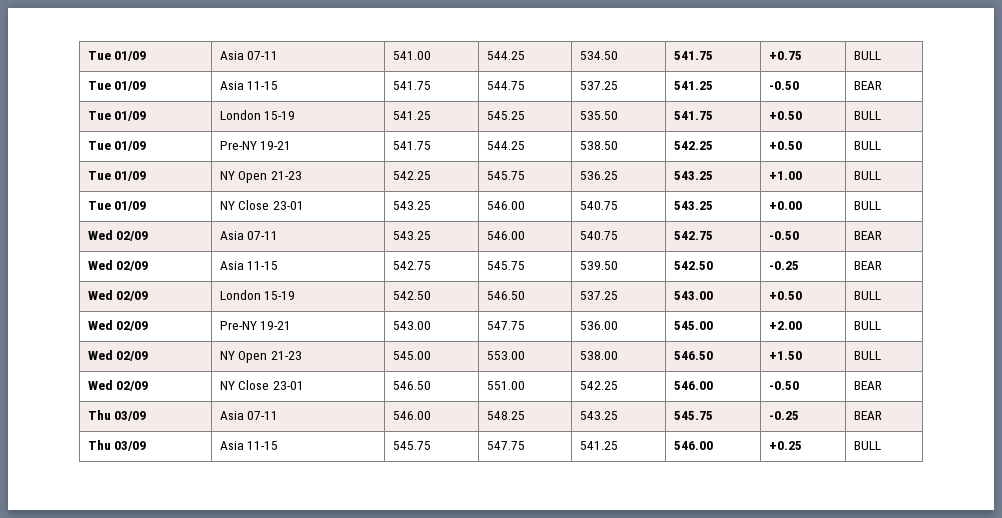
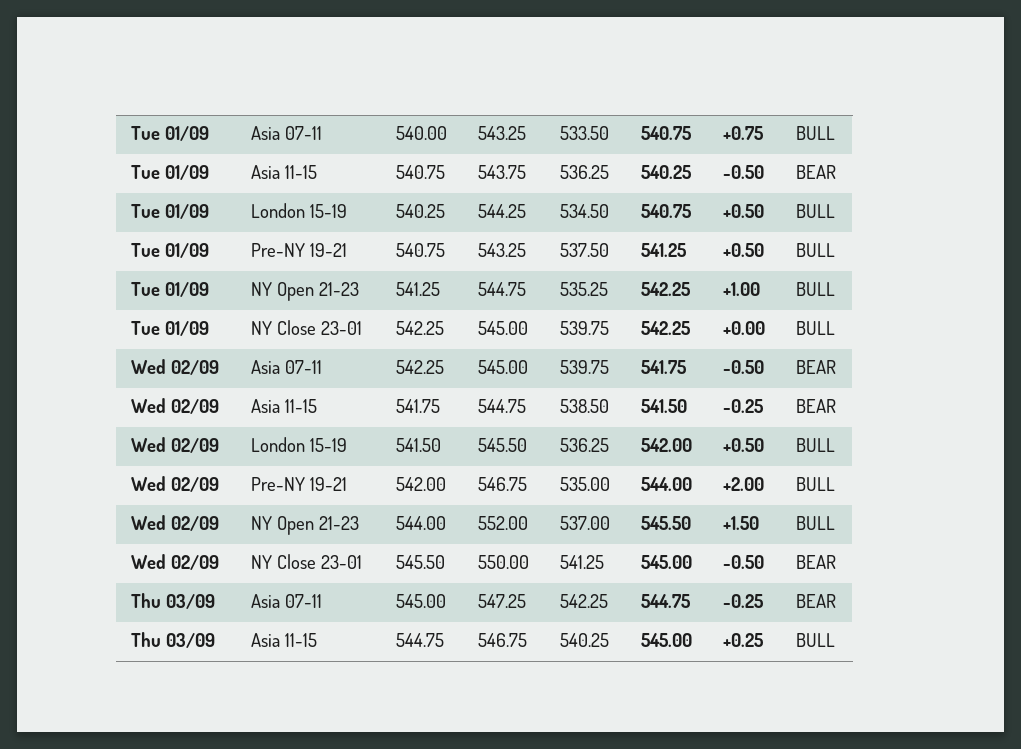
- Tue 01/09 | Asia 07-11 | 541.00 | 544.25 | 534.50 | 541.75 | +0.75 | BULL
+ Tue 01/09 | Asia 07-11 | 540.00 | 543.25 | 533.50 | 540.75 | +0.75 | BULL
- Tue 01/09 | Asia 11-15 | 541.75 | 544.75 | 537.25 | 541.25 | -0.50 | BEAR
+ Tue 01/09 | Asia 11-15 | 540.75 | 543.75 | 536.25 | 540.25 | -0.50 | BEAR
- Tue 01/09 | London 15-19 | 541.25 | 545.25 | 535.50 | 541.75 | +0.50 | BULL
+ Tue 01/09 | London 15-19 | 540.25 | 544.25 | 534.50 | 540.75 | +0.50 | BULL
- Tue 01/09 | Pre-NY 19-21 | 541.75 | 544.25 | 538.50 | 542.25 | +0.50 | BULL
+ Tue 01/09 | Pre-NY 19-21 | 540.75 | 543.25 | 537.50 | 541.25 | +0.50 | BULL
- Tue 01/09 | NY Open 21-23 | 542.25 | 545.75 | 536.25 | 543.25 | +1.00 | BULL
+ Tue 01/09 | NY Open 21-23 | 541.25 | 544.75 | 535.25 | 542.25 | +1.00 | BULL
- Tue 01/09 | NY Close 23-01 | 543.25 | 546.00 | 540.75 | 543.25 | +0.00 | BULL
+ Tue 01/09 | NY Close 23-01 | 542.25 | 545.00 | 539.75 | 542.25 | +0.00 | BULL
- Wed 02/09 | Asia 07-11 | 543.25 | 546.00 | 540.75 | 542.75 | -0.50 | BEAR
+ Wed 02/09 | Asia 07-11 | 542.25 | 545.00 | 539.75 | 541.75 | -0.50 | BEAR
- Wed 02/09 | Asia 11-15 | 542.75 | 545.75 | 539.50 | 542.50 | -0.25 | BEAR
+ Wed 02/09 | Asia 11-15 | 541.75 | 544.75 | 538.50 | 541.50 | -0.25 | BEAR
- Wed 02/09 | London 15-19 | 542.50 | 546.50 | 537.25 | 543.00 | +0.50 | BULL
+ Wed 02/09 | London 15-19 | 541.50 | 545.50 | 536.25 | 542.00 | +0.50 | BULL
- Wed 02/09 | Pre-NY 19-21 | 543.00 | 547.75 | 536.00 | 545.00 | +2.00 | BULL
+ Wed 02/09 | Pre-NY 19-21 | 542.00 | 546.75 | 535.00 | 544.00 | +2.00 | BULL
- Wed 02/09 | NY Open 21-23 | 545.00 | 553.00 | 538.00 | 546.50 | +1.50 | BULL
+ Wed 02/09 | NY Open 21-23 | 544.00 | 552.00 | 537.00 | 545.50 | +1.50 | BULL
- Wed 02/09 | NY Close 23-01 | 546.50 | 551.00 | 542.25 | 546.00 | -0.50 | BEAR
+ Wed 02/09 | NY Close 23-01 | 545.50 | 550.00 | 541.25 | 545.00 | -0.50 | BEAR
- Thu 03/09 | Asia 07-11 | 546.00 | 548.25 | 543.25 | 545.75 | -0.25 | BEAR
+ Thu 03/09 | Asia 07-11 | 545.00 | 547.25 | 542.25 | 544.75 | -0.25 | BEAR
- Thu 03/09 | Asia 11-15 | 545.75 | 547.75 | 541.25 | 546.00 | +0.25 | BULL
+ Thu 03/09 | Asia 11-15 | 544.75 | 546.75 | 540.25 | 545.00 | +0.25 | BULL

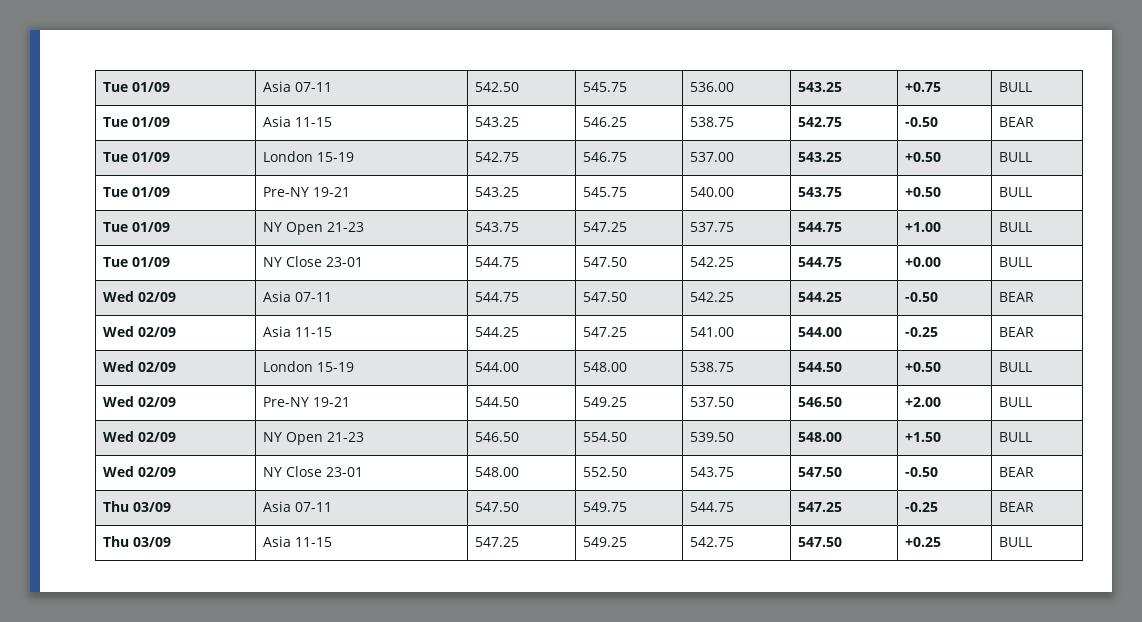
- Tue 01/09 | Asia 07-11 | 540.00 | 543.25 | 533.50 | 540.75 | +0.75 | BULL
+ Tue 01/09 | Asia 07-11 | 542.50 | 545.75 | 536.00 | 543.25 | +0.75 | BULL
- Tue 01/09 | Asia 11-15 | 540.75 | 543.75 | 536.25 | 540.25 | -0.50 | BEAR
+ Tue 01/09 | Asia 11-15 | 543.25 | 546.25 | 538.75 | 542.75 | -0.50 | BEAR
- Tue 01/09 | London 15-19 | 540.25 | 544.25 | 534.50 | 540.75 | +0.50 | BULL
+ Tue 01/09 | London 15-19 | 542.75 | 546.75 | 537.00 | 543.25 | +0.50 | BULL
- Tue 01/09 | Pre-NY 19-21 | 540.75 | 543.25 | 537.50 | 541.25 | +0.50 | BULL
+ Tue 01/09 | Pre-NY 19-21 | 543.25 | 545.75 | 540.00 | 543.75 | +0.50 | BULL
- Tue 01/09 | NY Open 21-23 | 541.25 | 544.75 | 535.25 | 542.25 | +1.00 | BULL
+ Tue 01/09 | NY Open 21-23 | 543.75 | 547.25 | 537.75 | 544.75 | +1.00 | BULL
- Tue 01/09 | NY Close 23-01 | 542.25 | 545.00 | 539.75 | 542.25 | +0.00 | BULL
+ Tue 01/09 | NY Close 23-01 | 544.75 | 547.50 | 542.25 | 544.75 | +0.00 | BULL
- Wed 02/09 | Asia 07-11 | 542.25 | 545.00 | 539.75 | 541.75 | -0.50 | BEAR
+ Wed 02/09 | Asia 07-11 | 544.75 | 547.50 | 542.25 | 544.25 | -0.50 | BEAR
- Wed 02/09 | Asia 11-15 | 541.75 | 544.75 | 538.50 | 541.50 | -0.25 | BEAR
+ Wed 02/09 | Asia 11-15 | 544.25 | 547.25 | 541.00 | 544.00 | -0.25 | BEAR
- Wed 02/09 | London 15-19 | 541.50 | 545.50 | 536.25 | 542.00 | +0.50 | BULL
+ Wed 02/09 | London 15-19 | 544.00 | 548.00 | 538.75 | 544.50 | +0.50 | BULL
- Wed 02/09 | Pre-NY 19-21 | 542.00 | 546.75 | 535.00 | 544.00 | +2.00 | BULL
+ Wed 02/09 | Pre-NY 19-21 | 544.50 | 549.25 | 537.50 | 546.50 | +2.00 | BULL
- Wed 02/09 | NY Open 21-23 | 544.00 | 552.00 | 537.00 | 545.50 | +1.50 | BULL
+ Wed 02/09 | NY Open 21-23 | 546.50 | 554.50 | 539.50 | 548.00 | +1.50 | BULL
- Wed 02/09 | NY Close 23-01 | 545.50 | 550.00 | 541.25 | 545.00 | -0.50 | BEAR
+ Wed 02/09 | NY Close 23-01 | 548.00 | 552.50 | 543.75 | 547.50 | -0.50 | BEAR
- Thu 03/09 | Asia 07-11 | 545.00 | 547.25 | 542.25 | 544.75 | -0.25 | BEAR
+ Thu 03/09 | Asia 07-11 | 547.50 | 549.75 | 544.75 | 547.25 | -0.25 | BEAR
- Thu 03/09 | Asia 11-15 | 544.75 | 546.75 | 540.25 | 545.00 | +0.25 | BULL
+ Thu 03/09 | Asia 11-15 | 547.25 | 549.25 | 542.75 | 547.50 | +0.25 | BULL

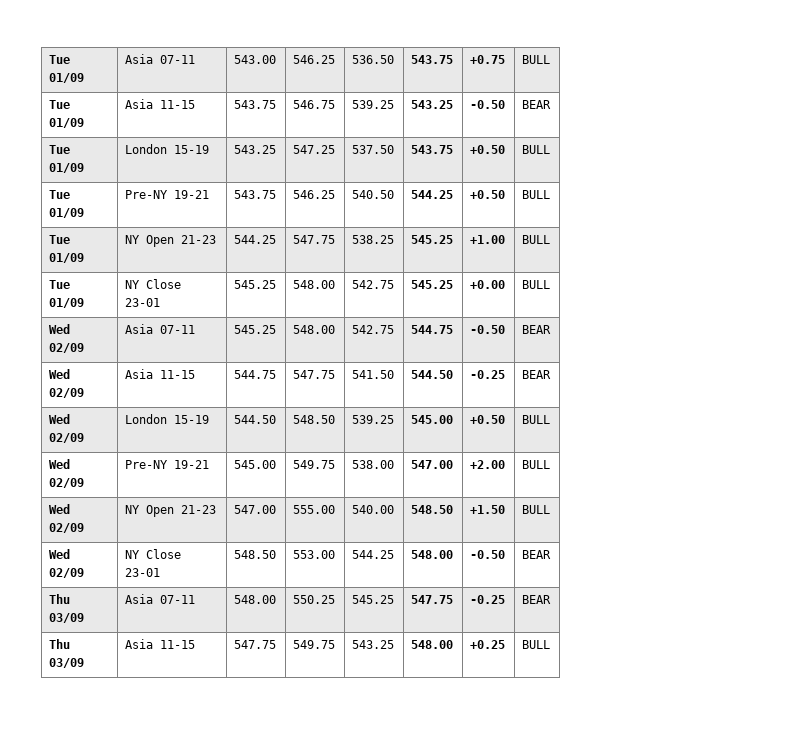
- Tue 01/09 | Asia 07-11 | 542.50 | 545.75 | 536.00 | 543.25 | +0.75 | BULL
+ Tue 01/09 | Asia 07-11 | 543.00 | 546.25 | 536.50 | 543.75 | +0.75 | BULL
- Tue 01/09 | Asia 11-15 | 543.25 | 546.25 | 538.75 | 542.75 | -0.50 | BEAR
+ Tue 01/09 | Asia 11-15 | 543.75 | 546.75 | 539.25 | 543.25 | -0.50 | BEAR
- Tue 01/09 | London 15-19 | 542.75 | 546.75 | 537.00 | 543.25 | +0.50 | BULL
+ Tue 01/09 | London 15-19 | 543.25 | 547.25 | 537.50 | 543.75 | +0.50 | BULL
- Tue 01/09 | Pre-NY 19-21 | 543.25 | 545.75 | 540.00 | 543.75 | +0.50 | BULL
+ Tue 01/09 | Pre-NY 19-21 | 543.75 | 546.25 | 540.50 | 544.25 | +0.50 | BULL
- Tue 01/09 | NY Open 21-23 | 543.75 | 547.25 | 537.75 | 544.75 | +1.00 | BULL
+ Tue 01/09 | NY Open 21-23 | 544.25 | 547.75 | 538.25 | 545.25 | +1.00 | BULL
- Tue 01/09 | NY Close 23-01 | 544.75 | 547.50 | 542.25 | 544.75 | +0.00 | BULL
+ Tue 01/09 | NY Close 23-01 | 545.25 | 548.00 | 542.75 | 545.25 | +0.00 | BULL
- Wed 02/09 | Asia 07-11 | 544.75 | 547.50 | 542.25 | 544.25 | -0.50 | BEAR
+ Wed 02/09 | Asia 07-11 | 545.25 | 548.00 | 542.75 | 544.75 | -0.50 | BEAR
- Wed 02/09 | Asia 11-15 | 544.25 | 547.25 | 541.00 | 544.00 | -0.25 | BEAR
+ Wed 02/09 | Asia 11-15 | 544.75 | 547.75 | 541.50 | 544.50 | -0.25 | BEAR
- Wed 02/09 | London 15-19 | 544.00 | 548.00 | 538.75 | 544.50 | +0.50 | BULL
+ Wed 02/09 | London 15-19 | 544.50 | 548.50 | 539.25 | 545.00 | +0.50 | BULL
- Wed 02/09 | Pre-NY 19-21 | 544.50 | 549.25 | 537.50 | 546.50 | +2.00 | BULL
+ Wed 02/09 | Pre-NY 19-21 | 545.00 | 549.75 | 538.00 | 547.00 | +2.00 | BULL
- Wed 02/09 | NY Open 21-23 | 546.50 | 554.50 | 539.50 | 548.00 | +1.50 | BULL
+ Wed 02/09 | NY Open 21-23 | 547.00 | 555.00 | 540.00 | 548.50 | +1.50 | BULL
- Wed 02/09 | NY Close 23-01 | 548.00 | 552.50 | 543.75 | 547.50 | -0.50 | BEAR
+ Wed 02/09 | NY Close 23-01 | 548.50 | 553.00 | 544.25 | 548.00 | -0.50 | BEAR
- Thu 03/09 | Asia 07-11 | 547.50 | 549.75 | 544.75 | 547.25 | -0.25 | BEAR
+ Thu 03/09 | Asia 07-11 | 548.00 | 550.25 | 545.25 | 547.75 | -0.25 | BEAR
- Thu 03/09 | Asia 11-15 | 547.25 | 549.25 | 542.75 | 547.50 | +0.25 | BULL
+ Thu 03/09 | Asia 11-15 | 547.75 | 549.75 | 543.25 | 548.00 | +0.25 | BULL

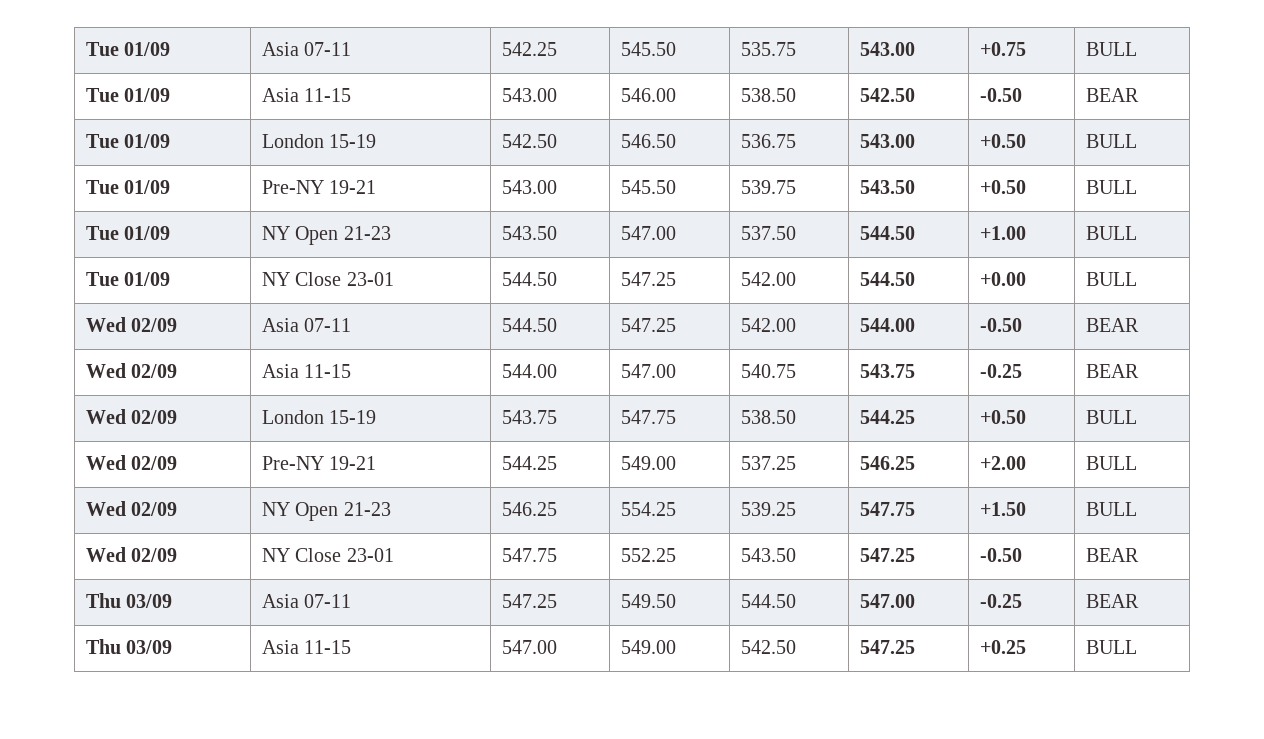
- Tue 01/09 | Asia 07-11 | 543.00 | 546.25 | 536.50 | 543.75 | +0.75 | BULL
+ Tue 01/09 | Asia 07-11 | 542.25 | 545.50 | 535.75 | 543.00 | +0.75 | BULL
- Tue 01/09 | Asia 11-15 | 543.75 | 546.75 | 539.25 | 543.25 | -0.50 | BEAR
+ Tue 01/09 | Asia 11-15 | 543.00 | 546.00 | 538.50 | 542.50 | -0.50 | BEAR
- Tue 01/09 | London 15-19 | 543.25 | 547.25 | 537.50 | 543.75 | +0.50 | BULL
+ Tue 01/09 | London 15-19 | 542.50 | 546.50 | 536.75 | 543.00 | +0.50 | BULL
- Tue 01/09 | Pre-NY 19-21 | 543.75 | 546.25 | 540.50 | 544.25 | +0.50 | BULL
+ Tue 01/09 | Pre-NY 19-21 | 543.00 | 545.50 | 539.75 | 543.50 | +0.50 | BULL
- Tue 01/09 | NY Open 21-23 | 544.25 | 547.75 | 538.25 | 545.25 | +1.00 | BULL
+ Tue 01/09 | NY Open 21-23 | 543.50 | 547.00 | 537.50 | 544.50 | +1.00 | BULL
- Tue 01/09 | NY Close 23-01 | 545.25 | 548.00 | 542.75 | 545.25 | +0.00 | BULL
+ Tue 01/09 | NY Close 23-01 | 544.50 | 547.25 | 542.00 | 544.50 | +0.00 | BULL
- Wed 02/09 | Asia 07-11 | 545.25 | 548.00 | 542.75 | 544.75 | -0.50 | BEAR
+ Wed 02/09 | Asia 07-11 | 544.50 | 547.25 | 542.00 | 544.00 | -0.50 | BEAR
- Wed 02/09 | Asia 11-15 | 544.75 | 547.75 | 541.50 | 544.50 | -0.25 | BEAR
+ Wed 02/09 | Asia 11-15 | 544.00 | 547.00 | 540.75 | 543.75 | -0.25 | BEAR
- Wed 02/09 | London 15-19 | 544.50 | 548.50 | 539.25 | 545.00 | +0.50 | BULL
+ Wed 02/09 | London 15-19 | 543.75 | 547.75 | 538.50 | 544.25 | +0.50 | BULL
- Wed 02/09 | Pre-NY 19-21 | 545.00 | 549.75 | 538.00 | 547.00 | +2.00 | BULL
+ Wed 02/09 | Pre-NY 19-21 | 544.25 | 549.00 | 537.25 | 546.25 | +2.00 | BULL
- Wed 02/09 | NY Open 21-23 | 547.00 | 555.00 | 540.00 | 548.50 | +1.50 | BULL
+ Wed 02/09 | NY Open 21-23 | 546.25 | 554.25 | 539.25 | 547.75 | +1.50 | BULL
- Wed 02/09 | NY Close 23-01 | 548.50 | 553.00 | 544.25 | 548.00 | -0.50 | BEAR
+ Wed 02/09 | NY Close 23-01 | 547.75 | 552.25 | 543.50 | 547.25 | -0.50 | BEAR
- Thu 03/09 | Asia 07-11 | 548.00 | 550.25 | 545.25 | 547.75 | -0.25 | BEAR
+ Thu 03/09 | Asia 07-11 | 547.25 | 549.50 | 544.50 | 547.00 | -0.25 | BEAR
- Thu 03/09 | Asia 11-15 | 547.75 | 549.75 | 543.25 | 548.00 | +0.25 | BULL
+ Thu 03/09 | Asia 11-15 | 547.00 | 549.00 | 542.50 | 547.25 | +0.25 | BULL

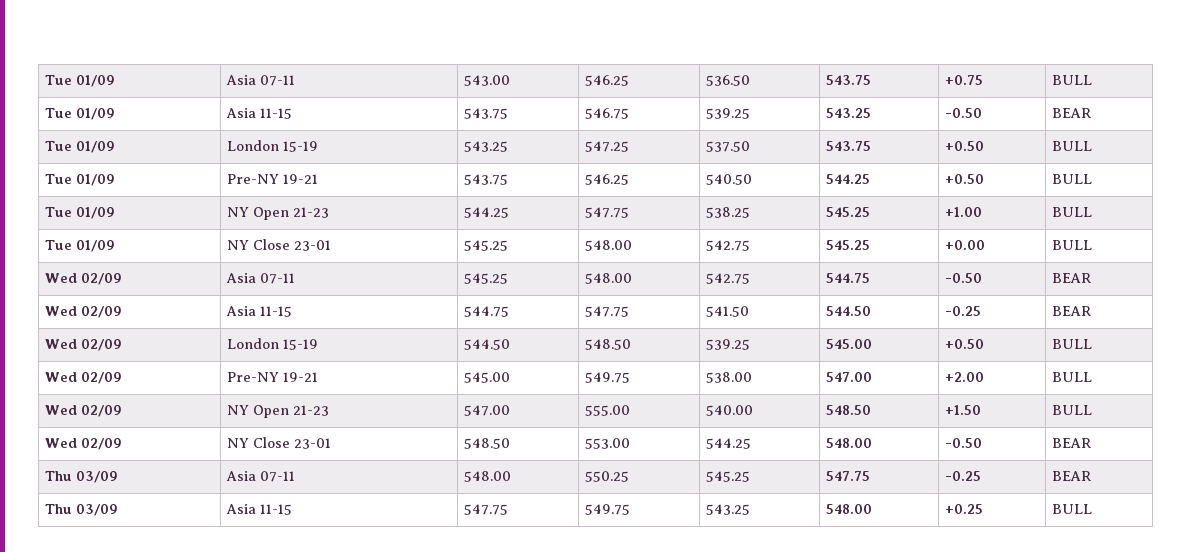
- Tue 01/09 | Asia 07-11 | 542.25 | 545.50 | 535.75 | 543.00 | +0.75 | BULL
+ Tue 01/09 | Asia 07-11 | 543.00 | 546.25 | 536.50 | 543.75 | +0.75 | BULL
- Tue 01/09 | Asia 11-15 | 543.00 | 546.00 | 538.50 | 542.50 | -0.50 | BEAR
+ Tue 01/09 | Asia 11-15 | 543.75 | 546.75 | 539.25 | 543.25 | -0.50 | BEAR
- Tue 01/09 | London 15-19 | 542.50 | 546.50 | 536.75 | 543.00 | +0.50 | BULL
+ Tue 01/09 | London 15-19 | 543.25 | 547.25 | 537.50 | 543.75 | +0.50 | BULL
- Tue 01/09 | Pre-NY 19-21 | 543.00 | 545.50 | 539.75 | 543.50 | +0.50 | BULL
+ Tue 01/09 | Pre-NY 19-21 | 543.75 | 546.25 | 540.50 | 544.25 | +0.50 | BULL
- Tue 01/09 | NY Open 21-23 | 543.50 | 547.00 | 537.50 | 544.50 | +1.00 | BULL
+ Tue 01/09 | NY Open 21-23 | 544.25 | 547.75 | 538.25 | 545.25 | +1.00 | BULL
- Tue 01/09 | NY Close 23-01 | 544.50 | 547.25 | 542.00 | 544.50 | +0.00 | BULL
+ Tue 01/09 | NY Close 23-01 | 545.25 | 548.00 | 542.75 | 545.25 | +0.00 | BULL
- Wed 02/09 | Asia 07-11 | 544.50 | 547.25 | 542.00 | 544.00 | -0.50 | BEAR
+ Wed 02/09 | Asia 07-11 | 545.25 | 548.00 | 542.75 | 544.75 | -0.50 | BEAR
- Wed 02/09 | Asia 11-15 | 544.00 | 547.00 | 540.75 | 543.75 | -0.25 | BEAR
+ Wed 02/09 | Asia 11-15 | 544.75 | 547.75 | 541.50 | 544.50 | -0.25 | BEAR
- Wed 02/09 | London 15-19 | 543.75 | 547.75 | 538.50 | 544.25 | +0.50 | BULL
+ Wed 02/09 | London 15-19 | 544.50 | 548.50 | 539.25 | 545.00 | +0.50 | BULL
- Wed 02/09 | Pre-NY 19-21 | 544.25 | 549.00 | 537.25 | 546.25 | +2.00 | BULL
+ Wed 02/09 | Pre-NY 19-21 | 545.00 | 549.75 | 538.00 | 547.00 | +2.00 | BULL
- Wed 02/09 | NY Open 21-23 | 546.25 | 554.25 | 539.25 | 547.75 | +1.50 | BULL
+ Wed 02/09 | NY Open 21-23 | 547.00 | 555.00 | 540.00 | 548.50 | +1.50 | BULL
- Wed 02/09 | NY Close 23-01 | 547.75 | 552.25 | 543.50 | 547.25 | -0.50 | BEAR
+ Wed 02/09 | NY Close 23-01 | 548.50 | 553.00 | 544.25 | 548.00 | -0.50 | BEAR
- Thu 03/09 | Asia 07-11 | 547.25 | 549.50 | 544.50 | 547.00 | -0.25 | BEAR
+ Thu 03/09 | Asia 07-11 | 548.00 | 550.25 | 545.25 | 547.75 | -0.25 | BEAR
- Thu 03/09 | Asia 11-15 | 547.00 | 549.00 | 542.50 | 547.25 | +0.25 | BULL
+ Thu 03/09 | Asia 11-15 | 547.75 | 549.75 | 543.25 | 548.00 | +0.25 | BULL

